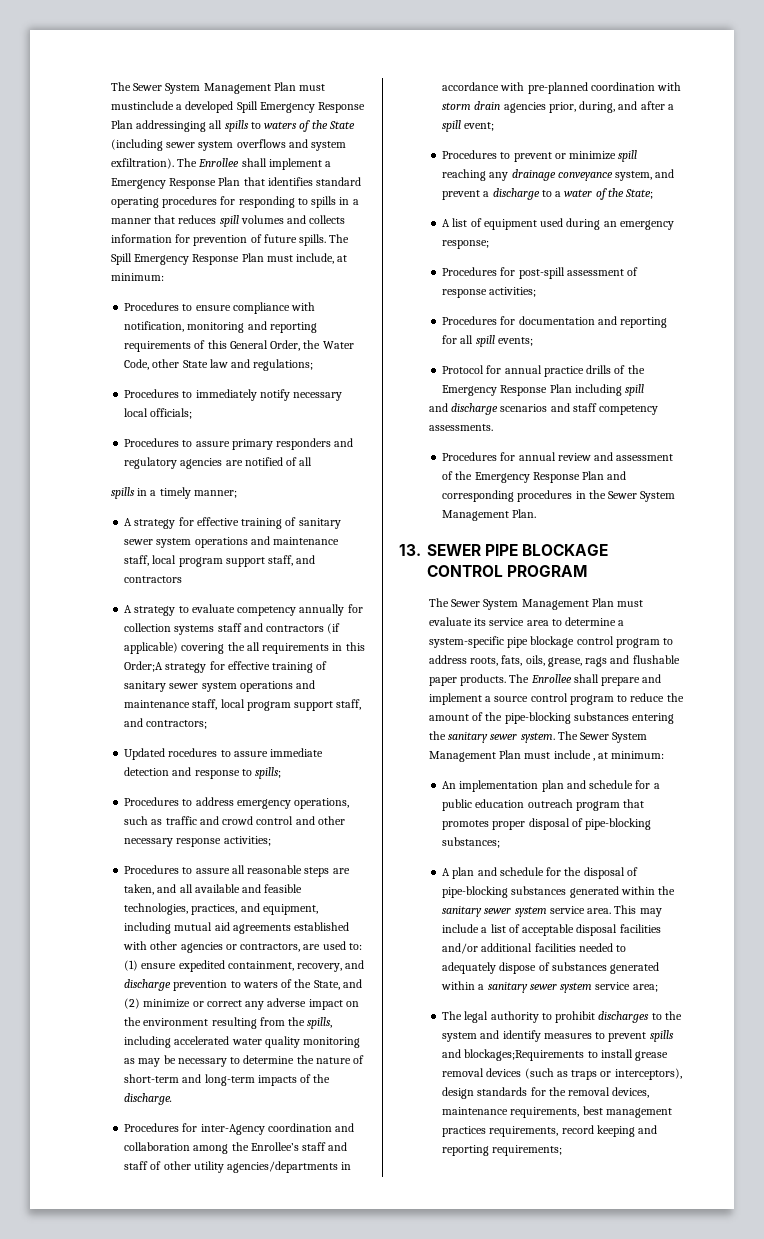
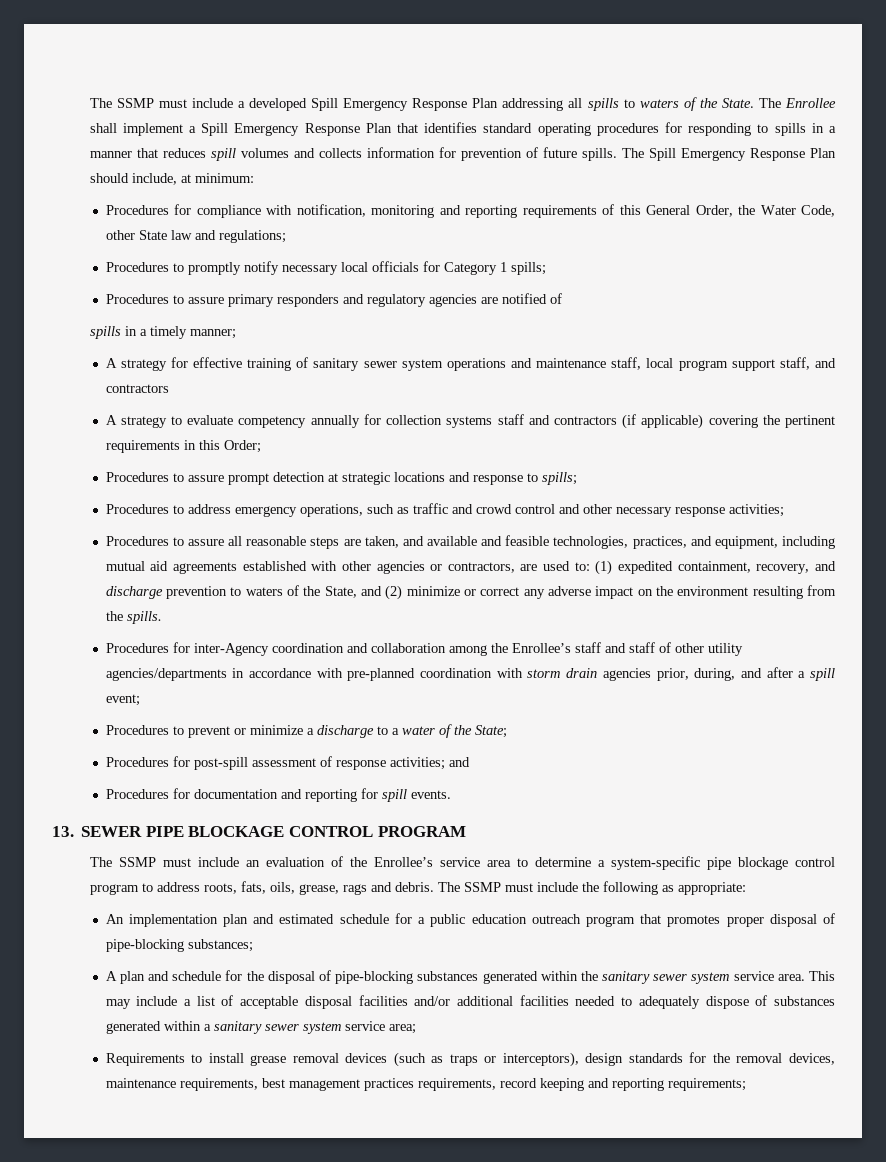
- The Sewer System Management Plan must mustinclude a developed Spill Emergency Response Plan addressinging all spills to waters of the State (including sewer system overflows and system exfiltration).
+ The SSMP must include a developed Spill Emergency Response Plan addressing all spills to waters of the State.
- The Enrollee shall implement a Emergency Response Plan that identifies standard operating procedures for responding to spills in a manner that reduces spill volumes and collects information for prevention of future spills.
+ The Enrollee shall implement a Spill Emergency Response Plan that identifies standard operating procedures for responding to spills in a manner that reduces spill volumes and collects information for prevention of future spills.
- The Spill Emergency Response Plan must include, at minimum:
+ The Spill Emergency Response Plan should include, at minimum:
- Procedures to ensure compliance with notification, monitoring and reporting requirements of this General Order, the Water Code, other State law and regulations;
+ Procedures for compliance with notification, monitoring and reporting requirements of this General Order, the Water Code, other State law and regulations;
- Procedures to immediately notify necessary local officials;
+ Procedures to promptly notify necessary local officials for Category 1 spills;
- Procedures to assure primary responders and regulatory agencies are notified of all
+ Procedures to assure primary responders and regulatory agencies are notified of
- A strategy to evaluate competency annually for collection systems staff and contractors (if applicable) covering the all requirements in this Order;A strategy for effective training of sanitary sewer system operations and maintenance staff, local program support staff, and contractors;
- Updated rocedures to assure immediate detection and response to spills;
+ A strategy to evaluate competency annually for collection systems staff and contractors (if applicable) covering the pertinent requirements in this Order;
+ Procedures to assure prompt detection at strategic locations and response to spills;
- Procedures to assure all reasonable steps are taken, and all available and feasible technologies, practices, and equipment, including mutual aid agreements established with other agencies or contractors, are used to: (1) ensure expedited containment, recovery, and discharge prevention to waters of the State, and (2) minimize or correct any adverse impact on the environment resulting from the spills, including accelerated water quality monitoring as may be necessary to determine the nature of short-term and long-term impacts of the discharge.
+ Procedures to assure all reasonable steps are taken, and available and feasible technologies, practices, and equipment, including mutual aid agreements established with other agencies or contractors, are used to: (1) expedited containment, recovery, and discharge prevention to waters of the State, and (2) minimize or correct any adverse impact on the environment resulting from the spills.
- Procedures to prevent or minimize spill reaching any drainage conveyance system, and prevent a discharge to a water of the State;
+ Procedures to prevent or minimize a discharge to a water of the State;
- A list of equipment used during an emergency response;
- Procedures for post-spill assessment of response activities;
+ Procedures for post-spill assessment of response activities; and
- Procedures for documentation and reporting for all spill events;
- Protocol for annual practice drills of the Emergency Response Plan including spill
- and discharge scenarios and staff competency assessments.
- Procedures for annual review and assessment of the Emergency Response Plan and corresponding procedures in the Sewer System Management Plan.
+ Procedures for documentation and reporting for spill events.
- The Sewer System Management Plan must evaluate its service area to determine a system-specific pipe blockage control program to address roots, fats, oils, grease, rags and flushable paper products. The Enrollee shall prepare and implement a source control program to reduce the amount of the pipe-blocking substances entering the sanitary sewer system. The Sewer System Management Plan must include , at minimum:
+ The SSMP must include an evaluation of the Enrollee’s service area to determine a system-specific pipe blockage control program to address roots, fats, oils, grease, rags and debris. The SSMP must include the following as appropriate:
- An implementation plan and schedule for a public education outreach program that promotes proper disposal of pipe-blocking substances;
+ An implementation plan and estimated schedule for a public education outreach program that promotes proper disposal of pipe-blocking substances;
- The legal authority to prohibit discharges to the system and identify measures to prevent spills and blockages;Requirements to install grease removal devices (such as traps or interceptors), design standards for the removal devices, maintenance requirements, best management practices requirements, record keeping and reporting requirements;
+ Requirements to install grease removal devices (such as traps or interceptors), design standards for the removal devices, maintenance requirements, best management practices requirements, record keeping and reporting requirements;

